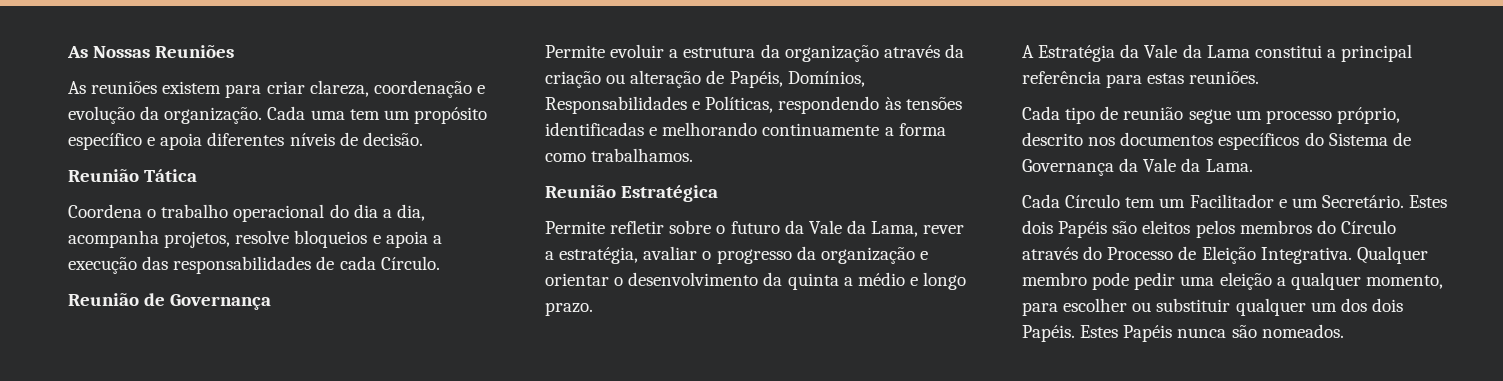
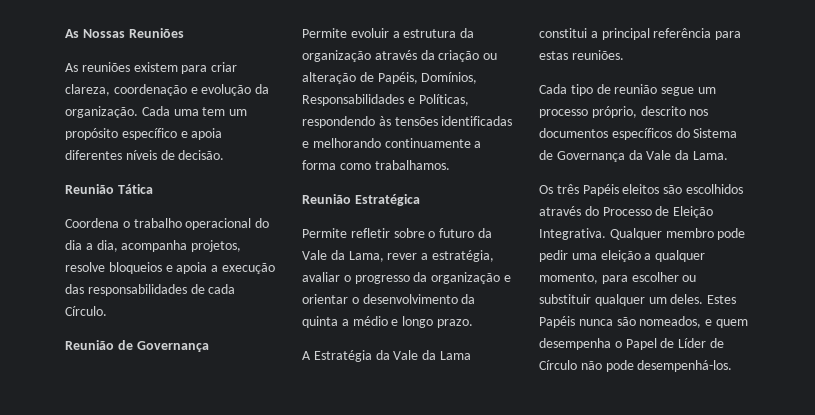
- Cada Círculo tem um Facilitador e um Secretário. Estes dois Papéis são eleitos pelos membros do Círculo através do Processo de Eleição Integrativa.
+ Os três Papéis eleitos são escolhidos através do Processo de Eleição Integrativa.
- Qualquer membro pode pedir uma eleição a qualquer momento, para escolher ou substituir qualquer um dos dois Papéis.
+ Qualquer membro pode pedir uma eleição a qualquer momento, para escolher ou substituir qualquer um deles.
- Estes Papéis nunca são nomeados.
+ Estes Papéis nunca são nomeados, e quem desempenha o Papel de Líder de Círculo não pode desempenhá-los.

